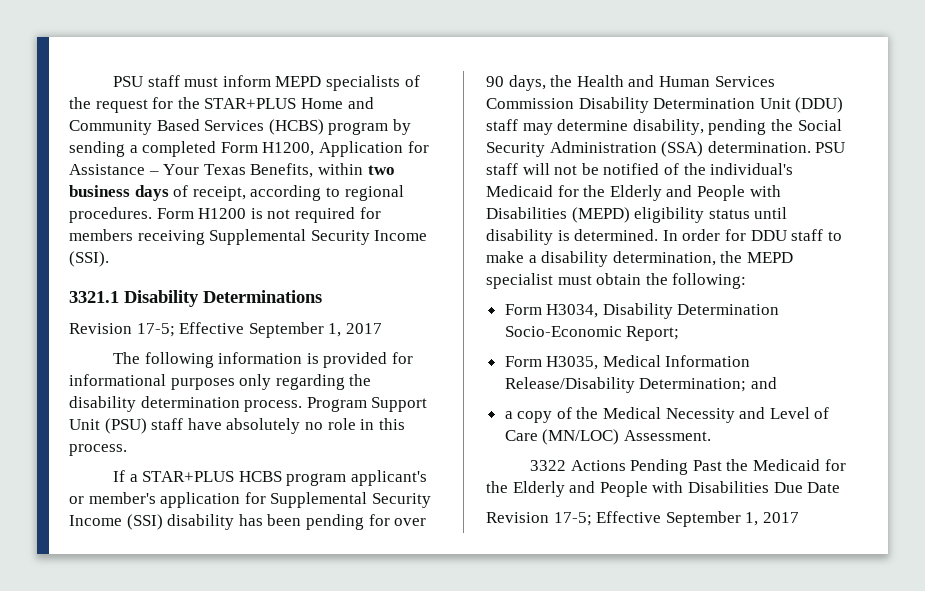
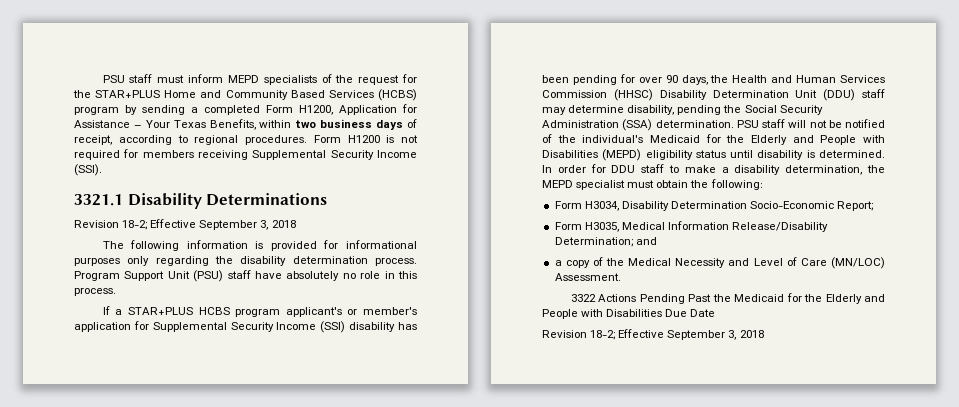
  3321.1 Disability Determinations
- Revision 17-5; Effective September 1, 2017
+ Revision 18-2; Effective September 3, 2018
- If a STAR+PLUS HCBS program applicant's or member's application for Supplemental Security Income (SSI) disability has been pending for over 90 days, the Health and Human Services Commission Disability Determination Unit (DDU) staff may determine disability, pending the Social Security Administration (SSA) determination.
+ If a STAR+PLUS HCBS program applicant's or member's application for Supplemental Security Income (SSI) disability has been pending for over 90 days, the Health and Human Services Commission (HHSC) Disability Determination Unit (DDU) staff may determine disability, pending the Social Security Administration (SSA) determination.
  3322 Actions Pending Past the Medicaid for the Elderly and People with Disabilities Due Date
- Revision 17-5; Effective September 1, 2017
+ Revision 18-2; Effective September 3, 2018

